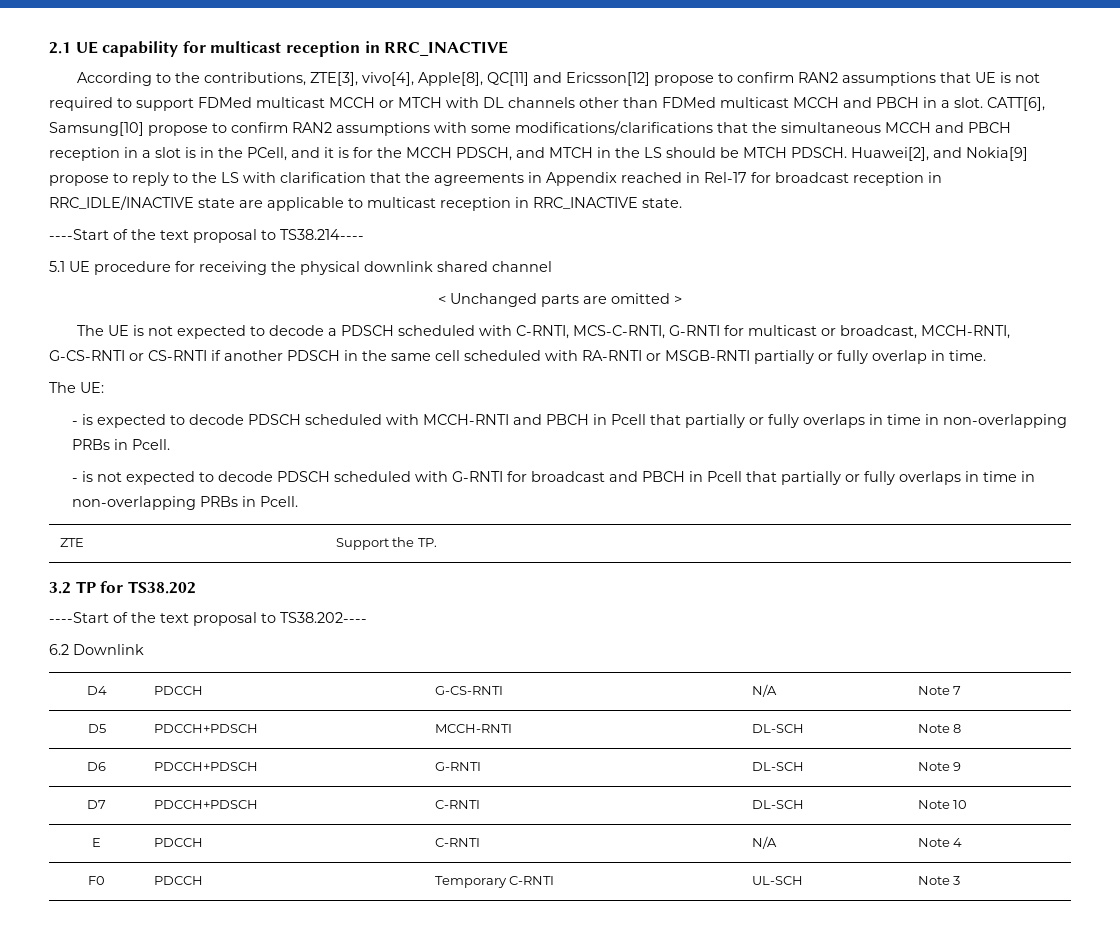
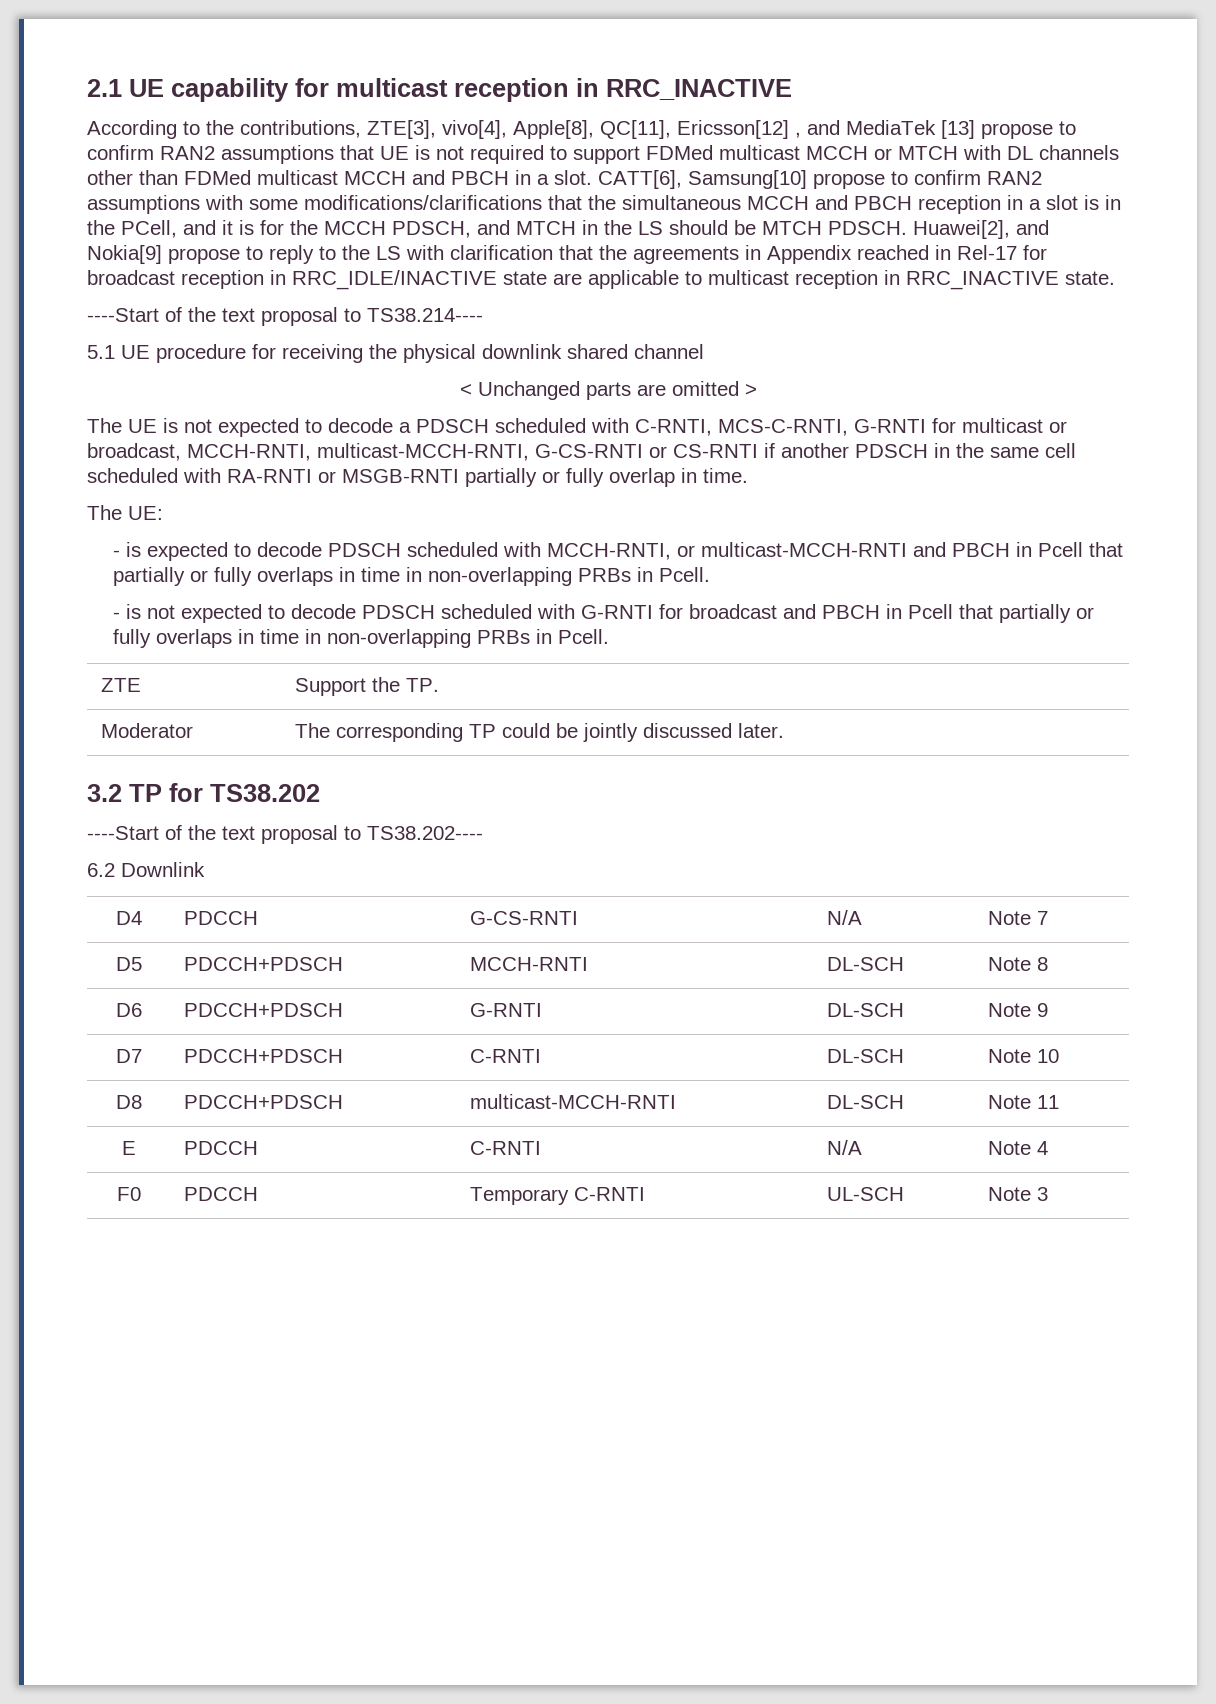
- According to the contributions, ZTE[3], vivo[4], Apple[8], QC[11] and Ericsson[12] propose to confirm RAN2 assumptions that UE is not required to support FDMed multicast MCCH or MTCH with DL channels other than FDMed multicast MCCH and PBCH in a slot.
+ According to the contributions, ZTE[3], vivo[4], Apple[8], QC[11], Ericsson[12] , and MediaTek [13] propose to confirm RAN2 assumptions that UE is not required to support FDMed multicast MCCH or MTCH with DL channels other than FDMed multicast MCCH and PBCH in a slot.
- The UE is not expected to decode a PDSCH scheduled with C-RNTI, MCS-C-RNTI, G-RNTI for multicast or broadcast, MCCH-RNTI, G-CS-RNTI or CS-RNTI if another PDSCH in the same cell scheduled with RA-RNTI or MSGB-RNTI partially or fully overlap in time.
+ The UE is not expected to decode a PDSCH scheduled with C-RNTI, MCS-C-RNTI, G-RNTI for multicast or broadcast, MCCH-RNTI, multicast-MCCH-RNTI, G-CS-RNTI or CS-RNTI if another PDSCH in the same cell scheduled with RA-RNTI or MSGB-RNTI partially or fully overlap in time.
- - is expected to decode PDSCH scheduled with MCCH-RNTI and PBCH in Pcell that partially or fully overlaps in time in non-overlapping PRBs in Pcell.
+ - is expected to decode PDSCH scheduled with MCCH-RNTI, or multicast-MCCH-RNTI and PBCH in Pcell that partially or fully overlaps in time in non-overlapping PRBs in Pcell.
+ Moderator | The corresponding TP could be jointly discussed later.
+ D8 | PDCCH+PDSCH | multicast-MCCH-RNTI | DL-SCH | Note 11

